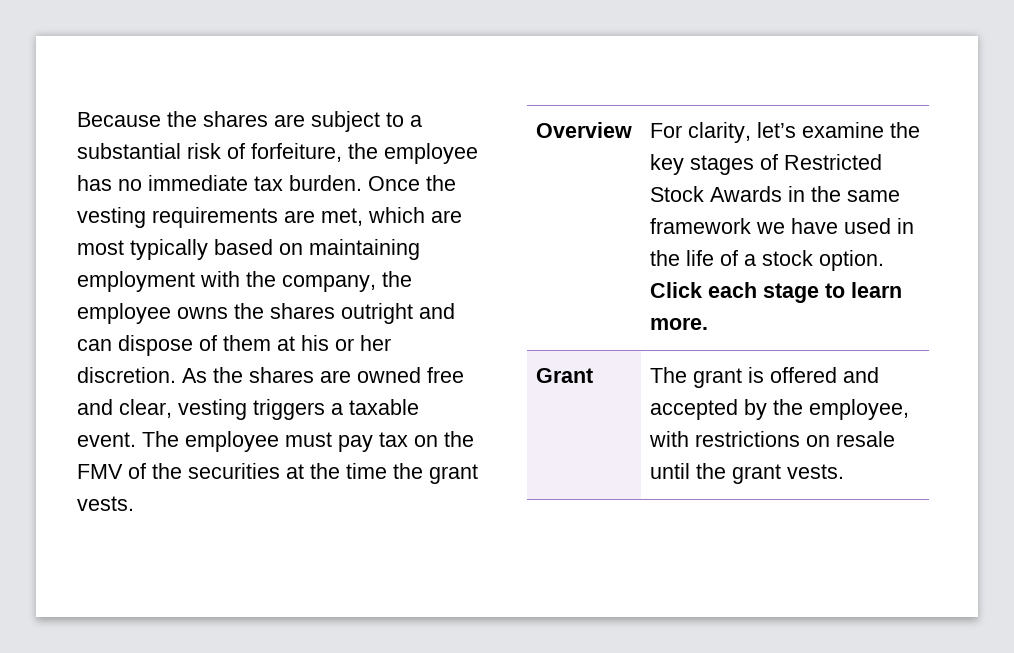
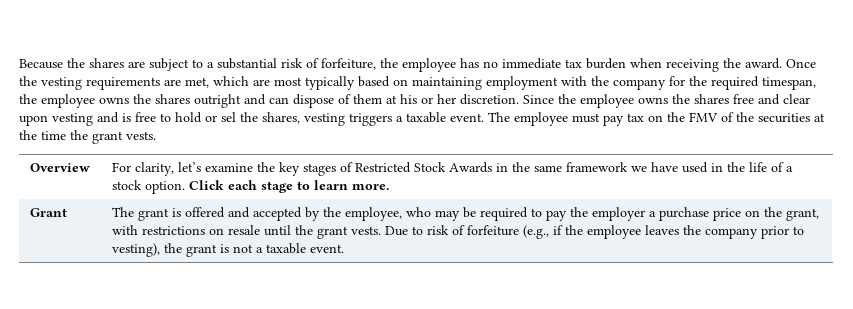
- Because the shares are subject to a substantial risk of forfeiture, the employee has no immediate tax burden.
+ Because the shares are subject to a substantial risk of forfeiture, the employee has no immediate tax burden when receiving the award.
- Once the vesting requirements are met, which are most typically based on maintaining employment with the company, the employee owns the shares outright and can dispose of them at his or her discretion.
+ Once the vesting requirements are met, which are most typically based on maintaining employment with the company for the required timespan, the employee owns the shares outright and can dispose of them at his or her discretion.
- As the shares are owned free and clear, vesting triggers a taxable event.
+ Since the employee owns the shares free and clear upon vesting and is free to hold or sel the shares, vesting triggers a taxable event.
- The grant is offered and accepted by the employee, with restrictions on resale until the grant vests.
+ The grant is offered and accepted by the employee, who may be required to pay the employer a purchase price on the grant, with restrictions on resale until the grant vests.
+ Due to risk of forfeiture (e.g., if the employee leaves the company prior to vesting), the grant is not a taxable event.

